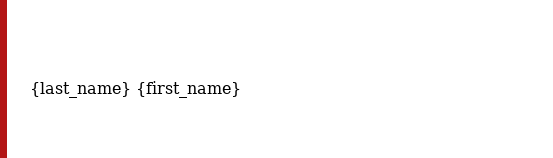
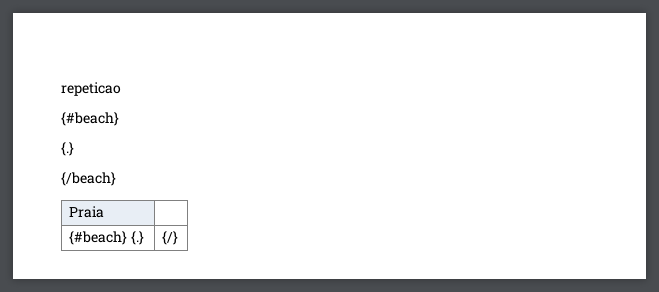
- {last_name} {first_name}
+ repeticao
+ {#beach}
+ {.}
+ {/beach}
+ Praia |
+ {#beach} {.} | {/}

